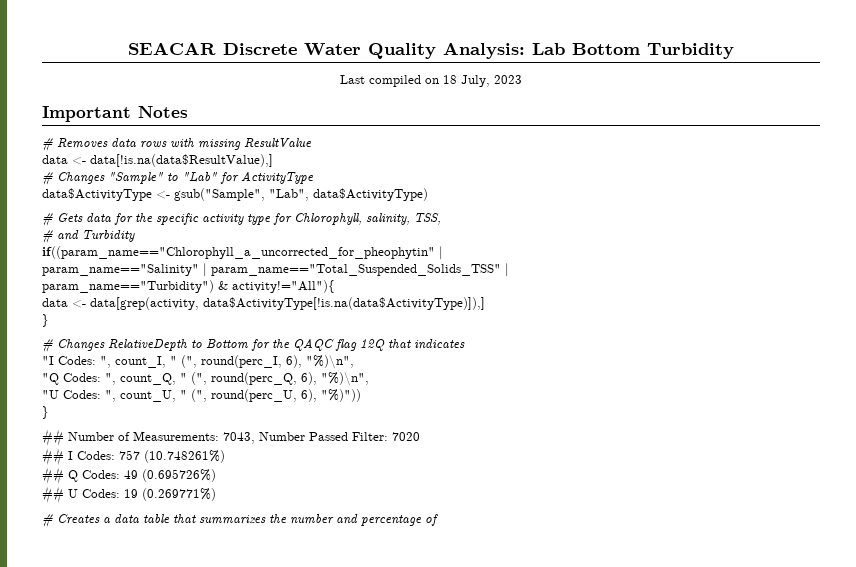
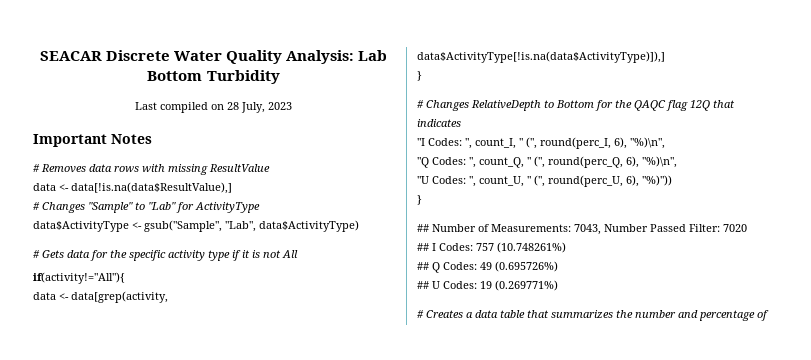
- Last compiled on 18 July, 2023
+ Last compiled on 28 July, 2023
- # Gets data for the specific activity type for Chlorophyll, salinity, TSS,
- # and Turbidity
- if((param_name=="Chlorophyll_a_uncorrected_for_pheophytin" |
- param_name=="Salinity" | param_name=="Total_Suspended_Solids_TSS" |
- param_name=="Turbidity") & activity!="All"){
+ # Gets data for the specific activity type if it is not All
+ if(activity!="All"){

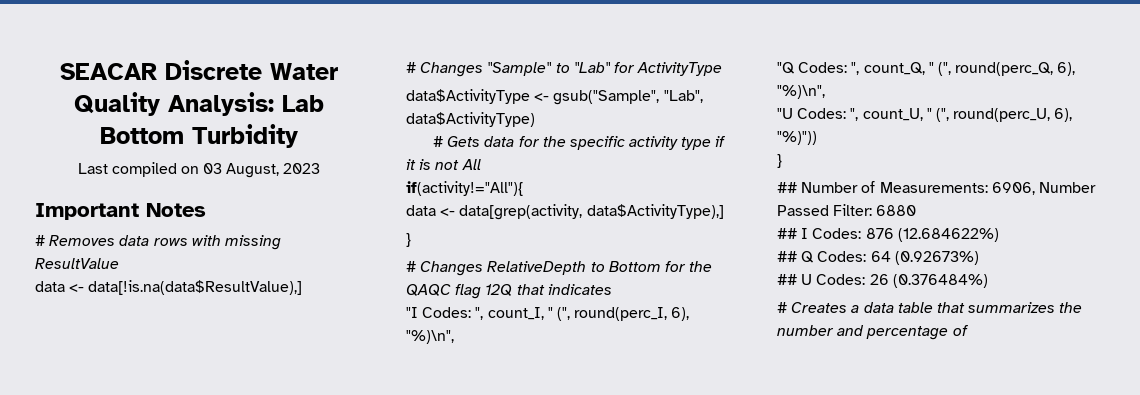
- Last compiled on 28 July, 2023
+ Last compiled on 03 August, 2023
- data <- data[grep(activity, data$ActivityType[!is.na(data$ActivityType)]),]
+ data <- data[grep(activity, data$ActivityType),]
- ## Number of Measurements: 7043, Number Passed Filter: 7020
+ ## Number of Measurements: 6906, Number Passed Filter: 6880
- ## I Codes: 757 (10.748261%)
+ ## I Codes: 876 (12.684622%)
- ## Q Codes: 49 (0.695726%)
+ ## Q Codes: 64 (0.92673%)
- ## U Codes: 19 (0.269771%)
+ ## U Codes: 26 (0.376484%)

